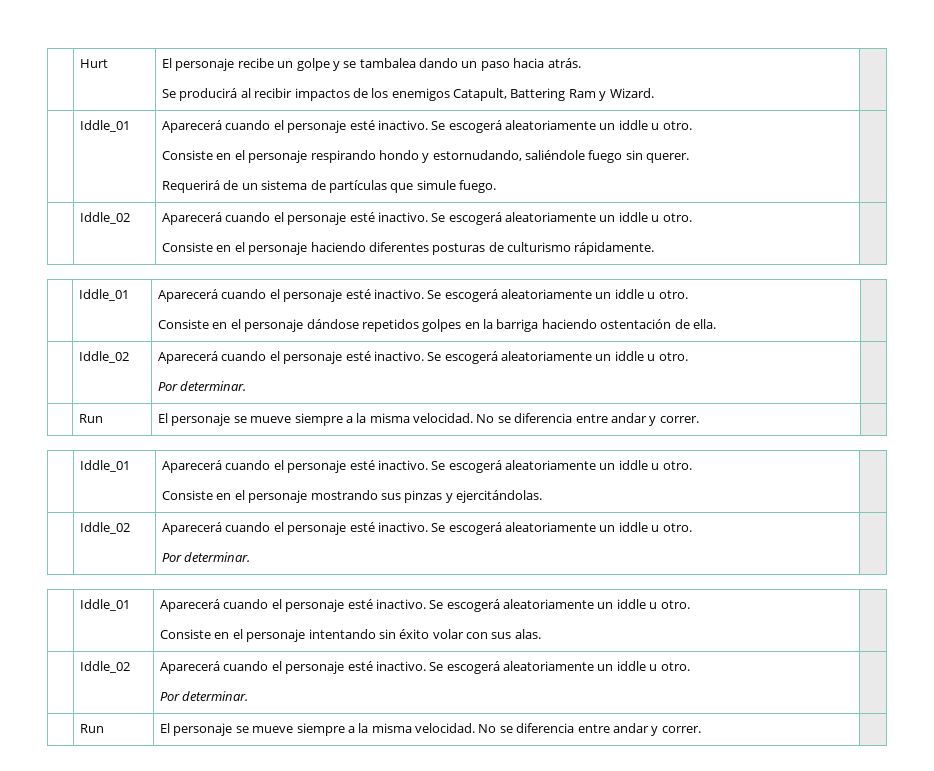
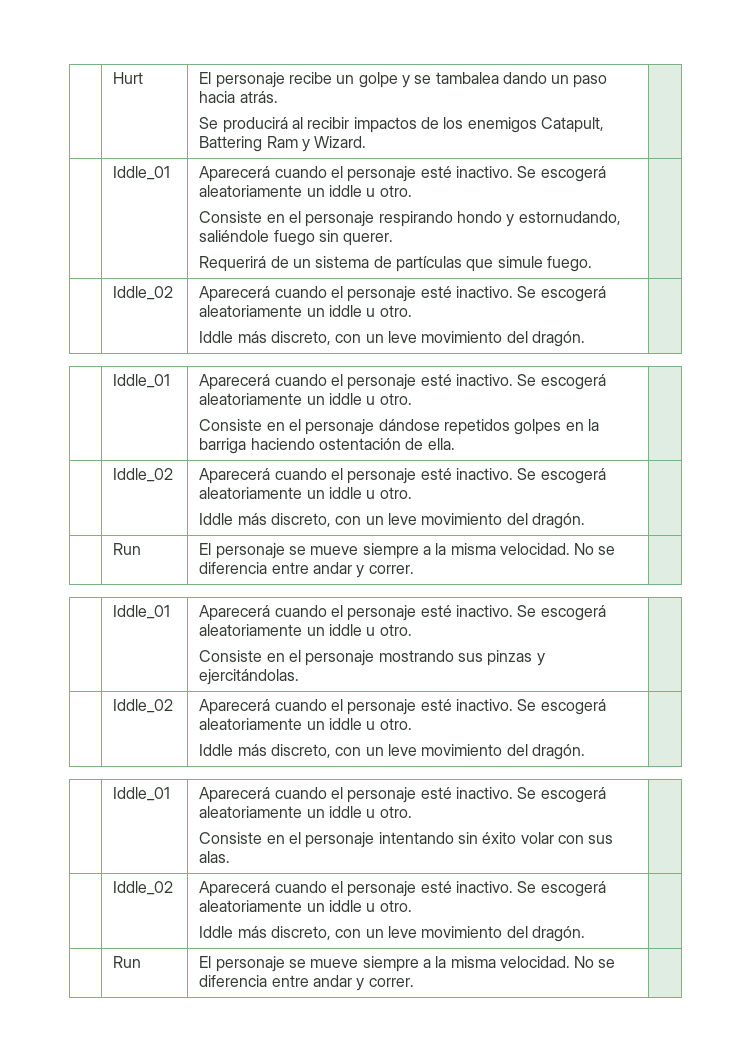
  | Hurt | El personaje recibe un golpe y se tambalea dando un paso hacia atrás.
  Se producirá al recibir impactos de los enemigos Catapult, Battering Ram y Wizard. |
  | Iddle_01 | Aparecerá cuando el personaje esté inactivo. Se escogerá aleatoriamente un iddle u otro.
  Consiste en el personaje respirando hondo y estornudando, saliéndole fuego sin querer.
  Requerirá de un sistema de partículas que simule fuego. |
  | Iddle_02 | Aparecerá cuando el personaje esté inactivo. Se escogerá aleatoriamente un iddle u otro.
- Consiste en el personaje haciendo diferentes posturas de culturismo rápidamente. |
+ Iddle más discreto, con un leve movimiento del dragón. |
  | Iddle_01 | Aparecerá cuando el personaje esté inactivo. Se escogerá aleatoriamente un iddle u otro.
  Consiste en el personaje dándose repetidos golpes en la barriga haciendo ostentación de ella. |
  | Iddle_02 | Aparecerá cuando el personaje esté inactivo. Se escogerá aleatoriamente un iddle u otro.
- Por determinar. |
+ Iddle más discreto, con un leve movimiento del dragón. |
  | Run | El personaje se mueve siempre a la misma velocidad. No se diferencia entre andar y correr. |
  | Iddle_01 | Aparecerá cuando el personaje esté inactivo. Se escogerá aleatoriamente un iddle u otro.
  Consiste en el personaje mostrando sus pinzas y ejercitándolas. |
  | Iddle_02 | Aparecerá cuando el personaje esté inactivo. Se escogerá aleatoriamente un iddle u otro.
- Por determinar. |
+ Iddle más discreto, con un leve movimiento del dragón. |
  | Iddle_01 | Aparecerá cuando el personaje esté inactivo. Se escogerá aleatoriamente un iddle u otro.
  Consiste en el personaje intentando sin éxito volar con sus alas. |
  | Iddle_02 | Aparecerá cuando el personaje esté inactivo. Se escogerá aleatoriamente un iddle u otro.
- Por determinar. |
+ Iddle más discreto, con un leve movimiento del dragón. |

